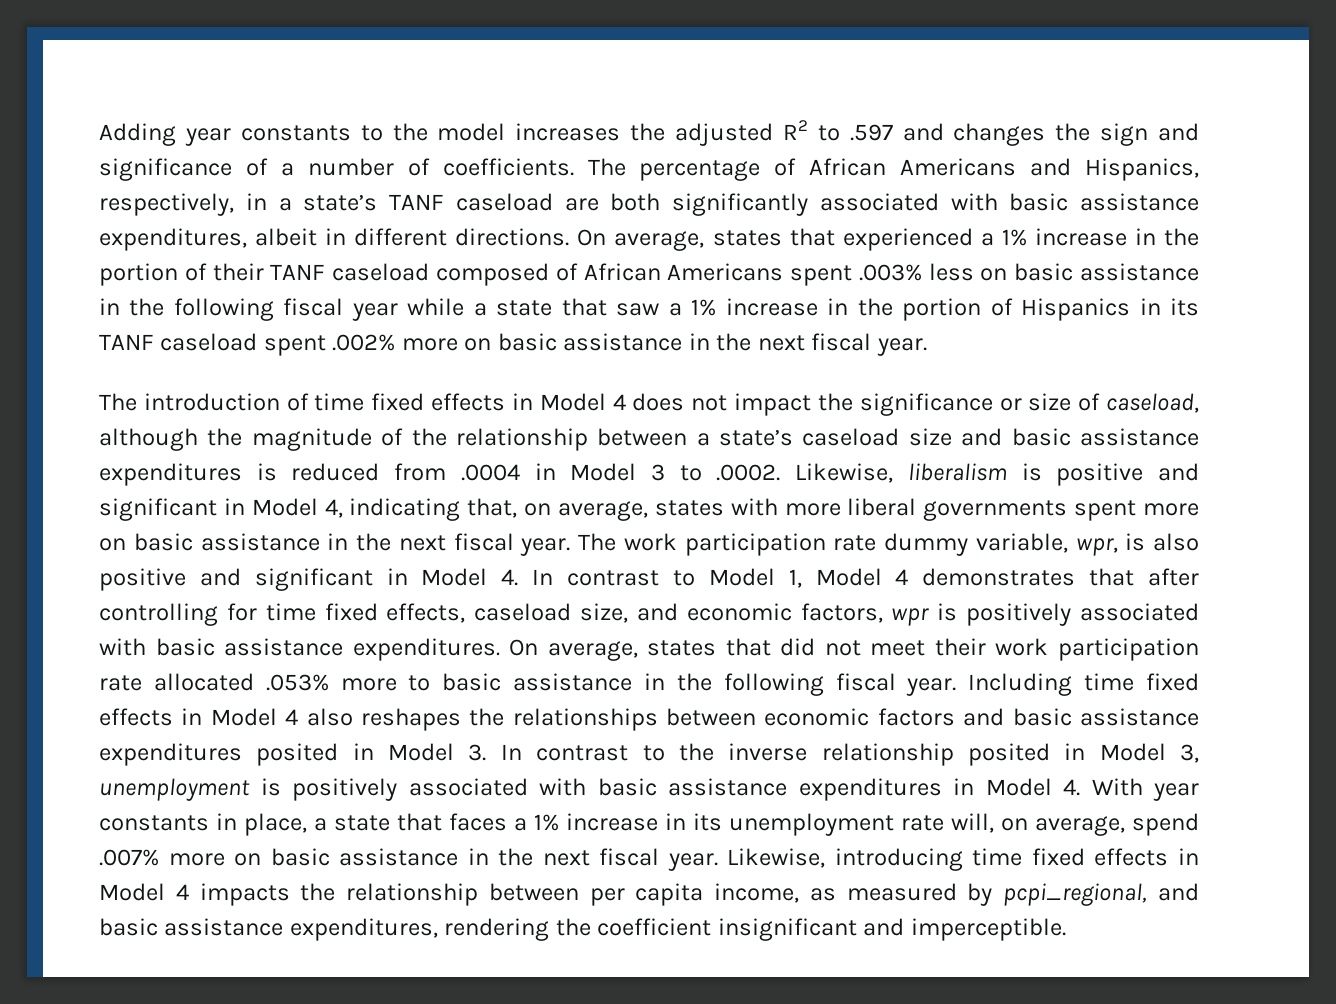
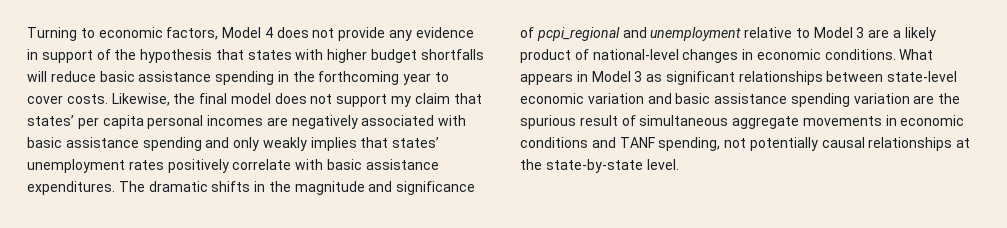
- Adding year constants to the model increases the adjusted R2 to .597 and changes the sign and significance of a number of coefficients. The percentage of African Americans and Hispanics, respectively, in a state’s TANF caseload are both significantly associated with basic assistance expenditures, albeit in different directions. On average, states that experienced a 1% increase in the portion of their TANF caseload composed of African Americans spent .003% less on basic assistance in the following fiscal year while a state that saw a 1% increase in the portion of Hispanics in its TANF caseload spent .002% more on basic assistance in the next fiscal year.
- The introduction of time fixed effects in Model 4 does not impact the significance or size of caseload, although the magnitude of the relationship between a state’s caseload size and basic assistance expenditures is reduced from .0004 in Model 3 to .0002. Likewise, liberalism is positive and significant in Model 4, indicating that, on average, states with more liberal governments spent more on basic assistance in the next fiscal year. The work participation rate dummy variable, wpr, is also positive and significant in Model 4. In contrast to Model 1, Model 4 demonstrates that after controlling for time fixed effects, caseload size, and economic factors, wpr is positively associated with basic assistance expenditures. On average, states that did not meet their work participation rate allocated .053% more to basic assistance in the following fiscal year. Including time fixed effects in Model 4 also reshapes the relationships between economic factors and basic assistance expenditures posited in Model 3. In contrast to the inverse relationship posited in Model 3, unemployment is positively associated with basic assistance expenditures in Model 4. With year constants in place, a state that faces a 1% increase in its unemployment rate will, on average, spend .007% more on basic assistance in the next fiscal year. Likewise, introducing time fixed effects in Model 4 impacts the relationship between per capita income, as measured by pcpi_regional, and basic assistance expenditures, rendering the coefficient insignificant and imperceptible.
+ Turning to economic factors, Model 4 does not provide any evidence in support of the hypothesis that states with higher budget shortfalls will reduce basic assistance spending in the forthcoming year to cover costs. Likewise, the final model does not support my claim that states’ per capita personal incomes are negatively associated with basic assistance spending and only weakly implies that states’ unemployment rates positively correlate with basic assistance expenditures. The dramatic shifts in the magnitude and significance of pcpi_regional and unemployment relative to Model 3 are a likely product of national-level changes in economic conditions. What appears in Model 3 as significant relationships between state-level economic variation and basic assistance spending variation are the spurious result of simultaneous aggregate movements in economic conditions and TANF spending, not potentially causal relationships at the state-by-state level.

